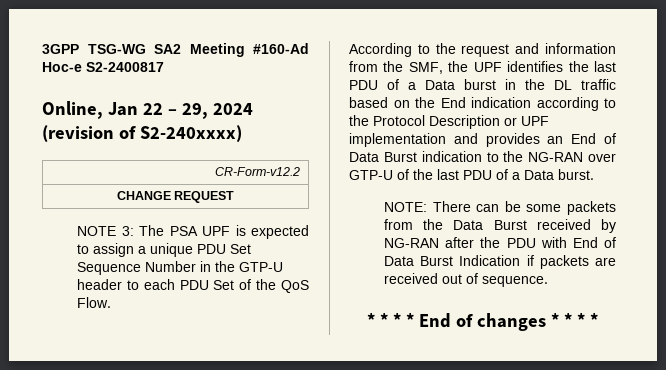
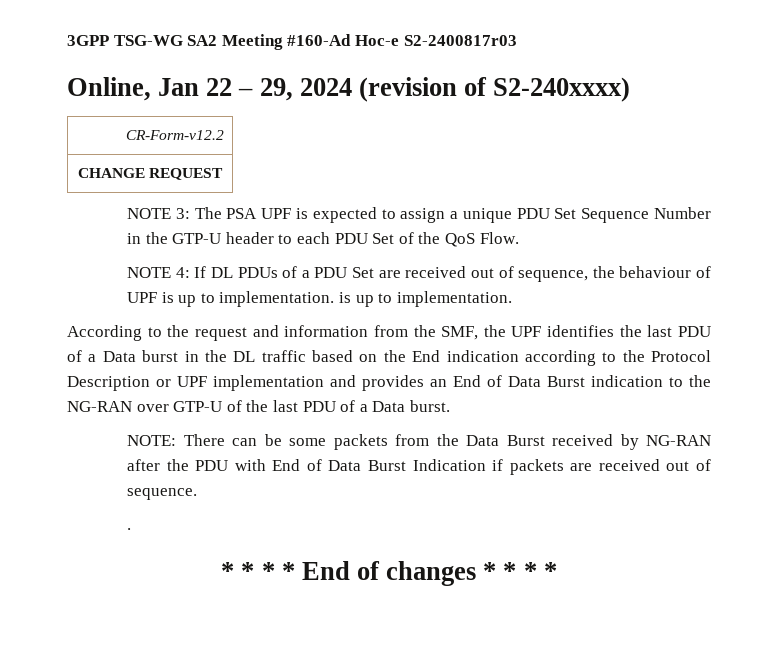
- 3GPP TSG-WG SA2 Meeting #160-Ad Hoc-e S2-2400817
+ 3GPP TSG-WG SA2 Meeting #160-Ad Hoc-e S2-2400817r03
+ NOTE 4: If DL PDUs of a PDU Set are received out of sequence, the behaviour of UPF is up to implementation. is up to implementation.
+ .

